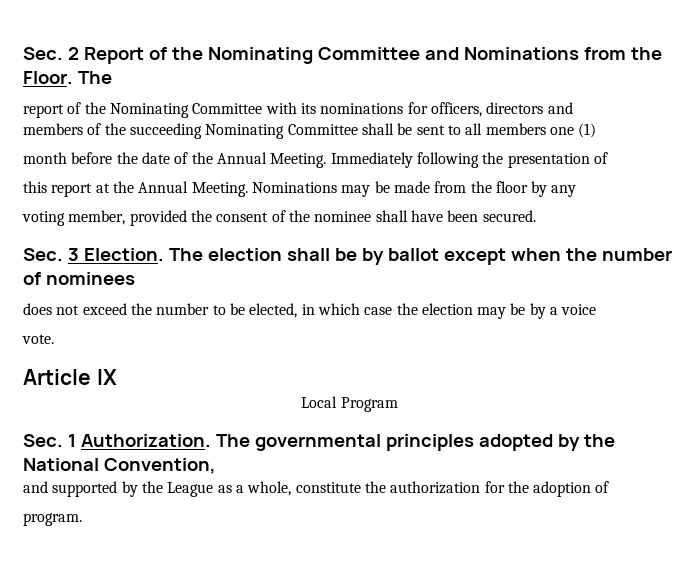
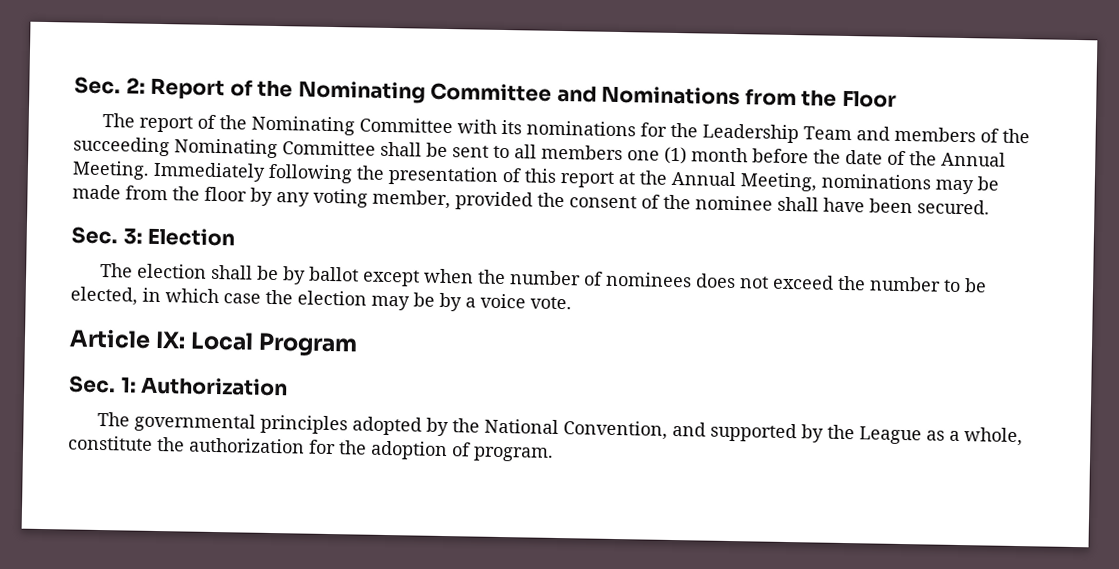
- Sec. 2 Report of the Nominating Committee and Nominations from the Floor. The
- report of the Nominating Committee with its nominations for officers, directors and
- members of the succeeding Nominating Committee shall be sent to all members one (1)
- month before the date of the Annual Meeting.
+ Sec. 2: Report of the Nominating Committee and Nominations from the Floor
+ The report of the Nominating Committee with its nominations for the Leadership Team and members of the succeeding Nominating Committee shall be sent to all members one (1) month before the date of the Annual Meeting.
- Immediately following the presentation of
- this report at the Annual Meeting. Nominations may be made from the floor by any
- voting member, provided the consent of the nominee shall have been secured.
+ Immediately following the presentation of this report at the Annual Meeting, nominations may be made from the floor by any voting member, provided the consent of the nominee shall have been secured.
- Sec. 3 Election. The election shall be by ballot except when the number of nominees
- does not exceed the number to be elected, in which case the election may be by a voice
- vote.
+ Sec. 3: Election
+ The election shall be by ballot except when the number of nominees does not exceed the number to be elected, in which case the election may be by a voice vote.
- Article IX
- Local Program
+ Article IX: Local Program
- Sec. 1 Authorization. The governmental principles adopted by the National Convention,
- and supported by the League as a whole, constitute the authorization for the adoption of
- program.
+ Sec. 1: Authorization
+ The governmental principles adopted by the National Convention, and supported by the League as a whole, constitute the authorization for the adoption of program.

